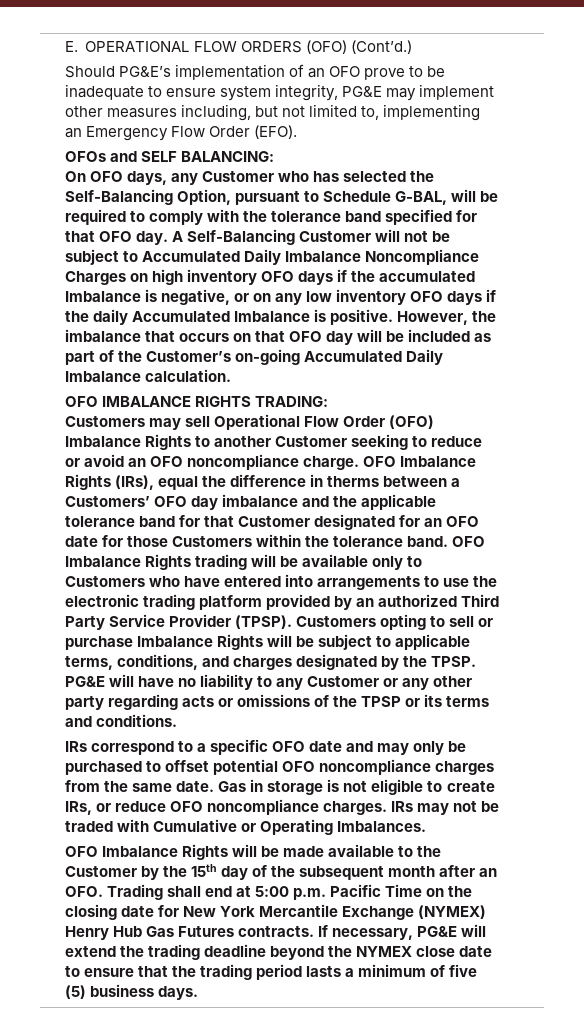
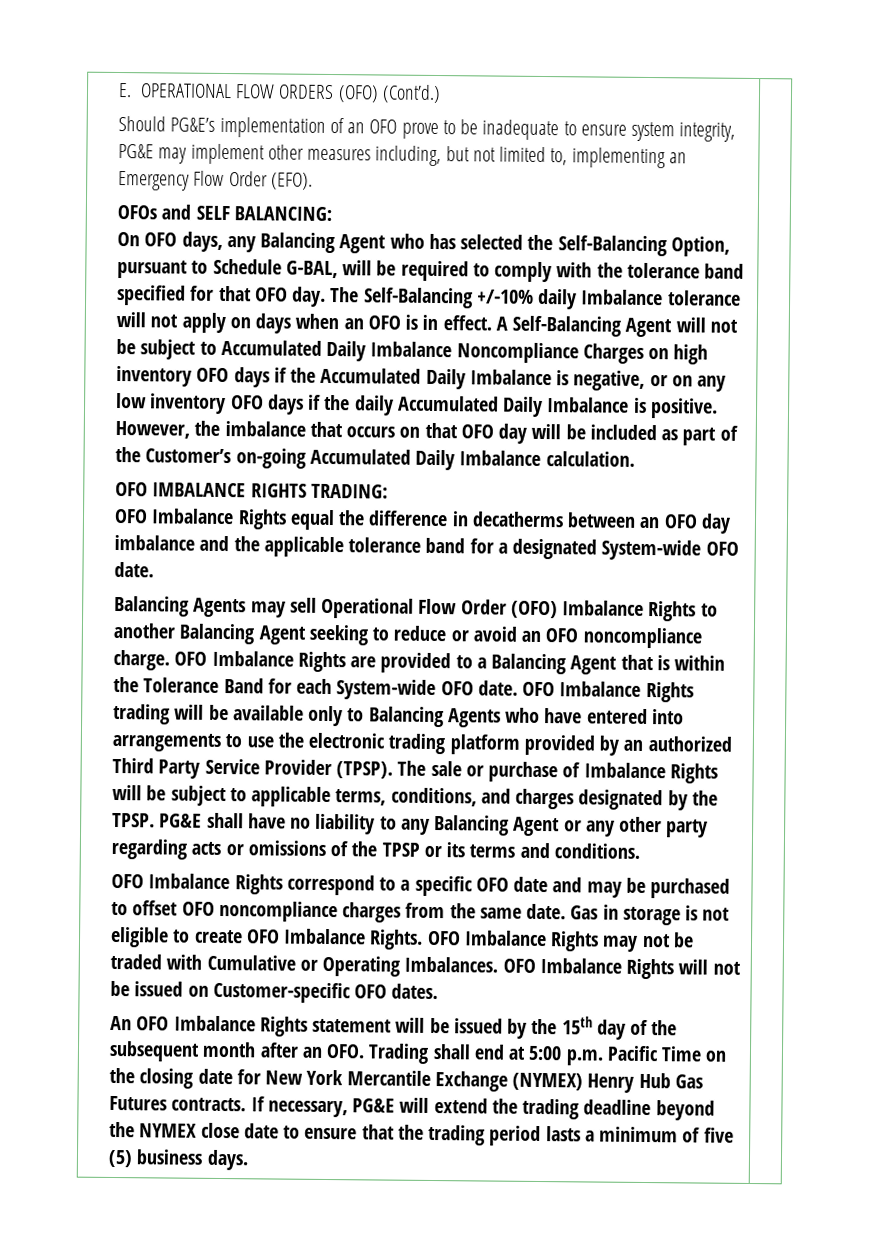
- On OFO days, any Customer who has selected the Self-Balancing Option, pursuant to Schedule G-BAL, will be required to comply with the tolerance band specified for that OFO day.
+ On OFO days, any Balancing Agent who has selected the Self-Balancing Option, pursuant to Schedule G-BAL, will be required to comply with the tolerance band specified for that OFO day.
+ The Self-Balancing +/-10% daily Imbalance tolerance will not apply on days when an OFO is in effect.
- A Self-Balancing Customer will not be subject to Accumulated Daily Imbalance Noncompliance Charges on high inventory OFO days if the accumulated Imbalance is negative, or on any low inventory OFO days if the daily Accumulated Imbalance is positive.
+ A Self-Balancing Agent will not be subject to Accumulated Daily Imbalance Noncompliance Charges on high inventory OFO days if the Accumulated Daily Imbalance is negative, or on any low inventory OFO days if the daily Accumulated Daily Imbalance is positive.
- Customers may sell Operational Flow Order (OFO) Imbalance Rights to another Customer seeking to reduce or avoid an OFO noncompliance charge.
+ OFO Imbalance Rights equal the difference in decatherms between an OFO day imbalance and the applicable tolerance band for a designated System-wide OFO date.
+ Balancing Agents may sell Operational Flow Order (OFO) Imbalance Rights to another Balancing Agent seeking to reduce or avoid an OFO noncompliance charge.
- OFO Imbalance Rights (IRs), equal the difference in therms between a Customers’ OFO day imbalance and the applicable tolerance band for that Customer designated for an OFO date for those Customers within the tolerance band.
+ OFO Imbalance Rights are provided to a Balancing Agent that is within the Tolerance Band for each System-wide OFO date.
- OFO Imbalance Rights trading will be available only to Customers who have entered into arrangements to use the electronic trading platform provided by an authorized Third Party Service Provider (TPSP).
+ OFO Imbalance Rights trading will be available only to Balancing Agents who have entered into arrangements to use the electronic trading platform provided by an authorized Third Party Service Provider (TPSP).
- Customers opting to sell or purchase Imbalance Rights will be subject to applicable terms, conditions, and charges designated by the TPSP.
+ The sale or purchase of Imbalance Rights will be subject to applicable terms, conditions, and charges designated by the TPSP.
- PG&E will have no liability to any Customer or any other party regarding acts or omissions of the TPSP or its terms and conditions.
+ PG&E shall have no liability to any Balancing Agent or any other party regarding acts or omissions of the TPSP or its terms and conditions.
- IRs correspond to a specific OFO date and may only be purchased to offset potential OFO noncompliance charges from the same date.
+ OFO Imbalance Rights correspond to a specific OFO date and may be purchased to offset OFO noncompliance charges from the same date.
- Gas in storage is not eligible to create IRs, or reduce OFO noncompliance charges. IRs may not be traded with Cumulative or Operating Imbalances.
- OFO Imbalance Rights will be made available to the Customer by the 15th day of the subsequent month after an OFO. Trading shall end at 5:00 p.m. Pacific Time on the closing date for New York Mercantile Exchange (NYMEX) Henry Hub Gas Futures contracts.
+ Gas in storage is not eligible to create OFO Imbalance Rights. OFO Imbalance Rights may not be traded with Cumulative or Operating Imbalances. OFO Imbalance Rights will not be issued on Customer-specific OFO dates.
+ An OFO Imbalance Rights statement will be issued by the 15th day of the subsequent month after an OFO. Trading shall end at 5:00 p.m. Pacific Time on the closing date for New York Mercantile Exchange (NYMEX) Henry Hub Gas Futures contracts.

